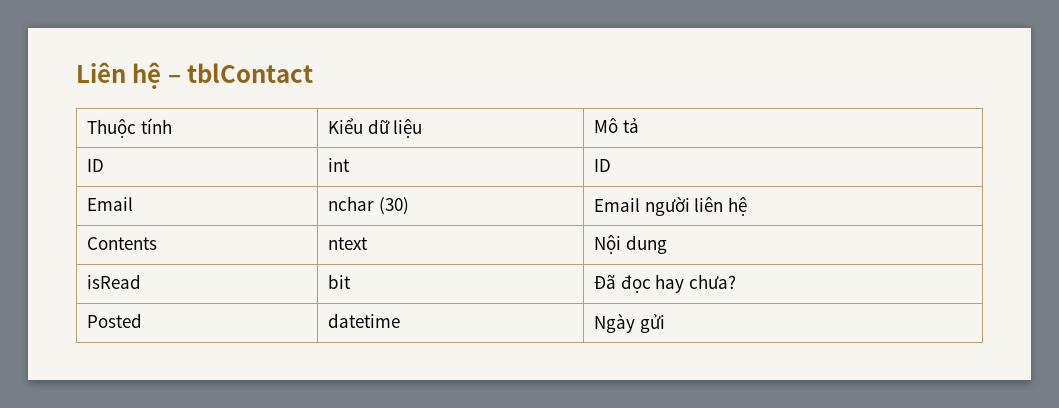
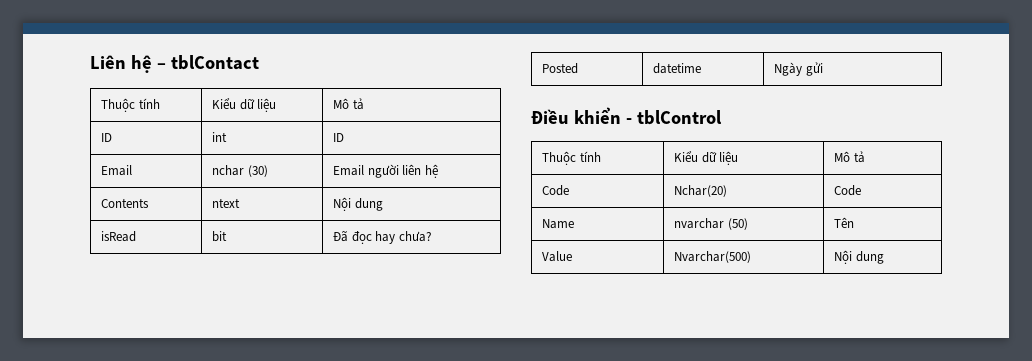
+ Điều khiển - tblControl
+ Thuộc tính | Kiểu dữ liệu | Mô tả
+ Code | Nchar(20) | Code
+ Name | nvarchar (50) | Tên
+ Value | Nvarchar(500) | Nội dung

